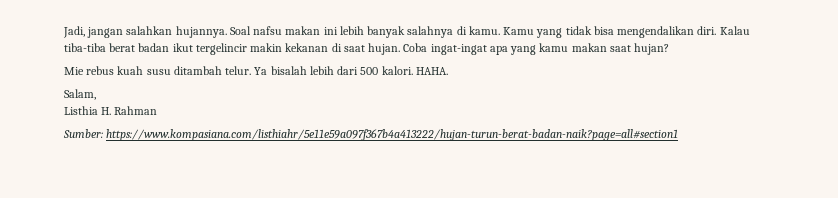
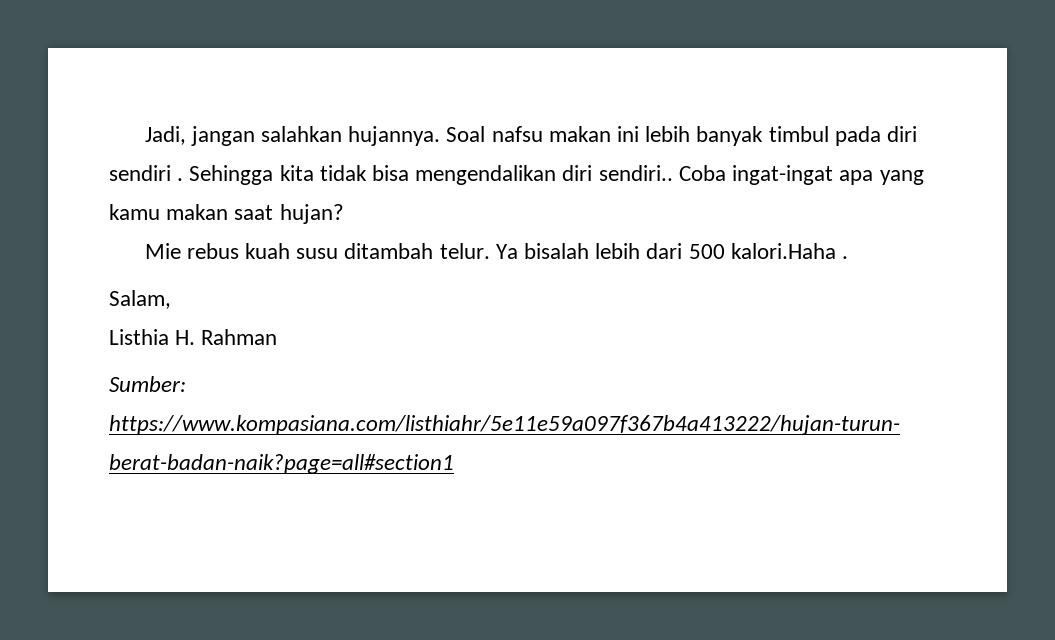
- Soal nafsu makan ini lebih banyak salahnya di kamu. Kamu yang tidak bisa mengendalikan diri. Kalau tiba-tiba berat badan ikut tergelincir makin kekanan di saat hujan.
+ Soal nafsu makan ini lebih banyak timbul pada diri sendiri . Sehingga kita tidak bisa mengendalikan diri sendiri..
- Ya bisalah lebih dari 500 kalori. HAHA.
+ Ya bisalah lebih dari 500 kalori.Haha .

